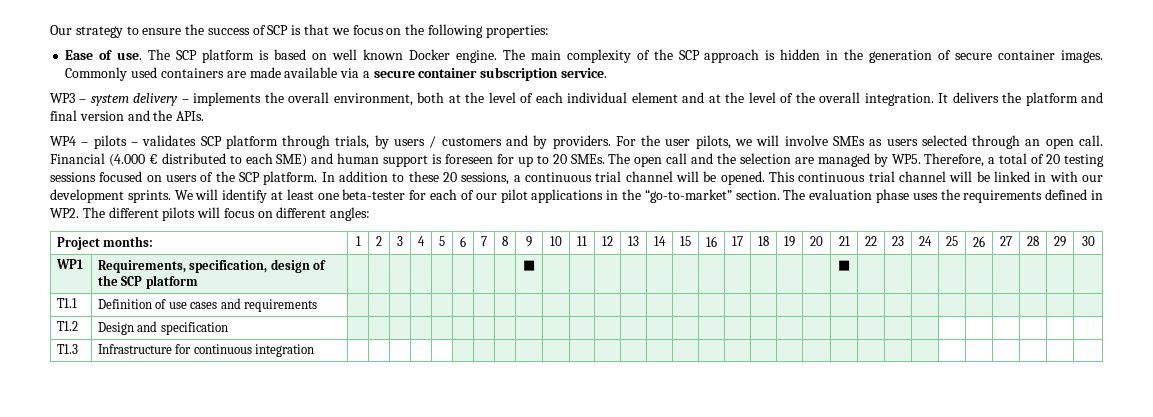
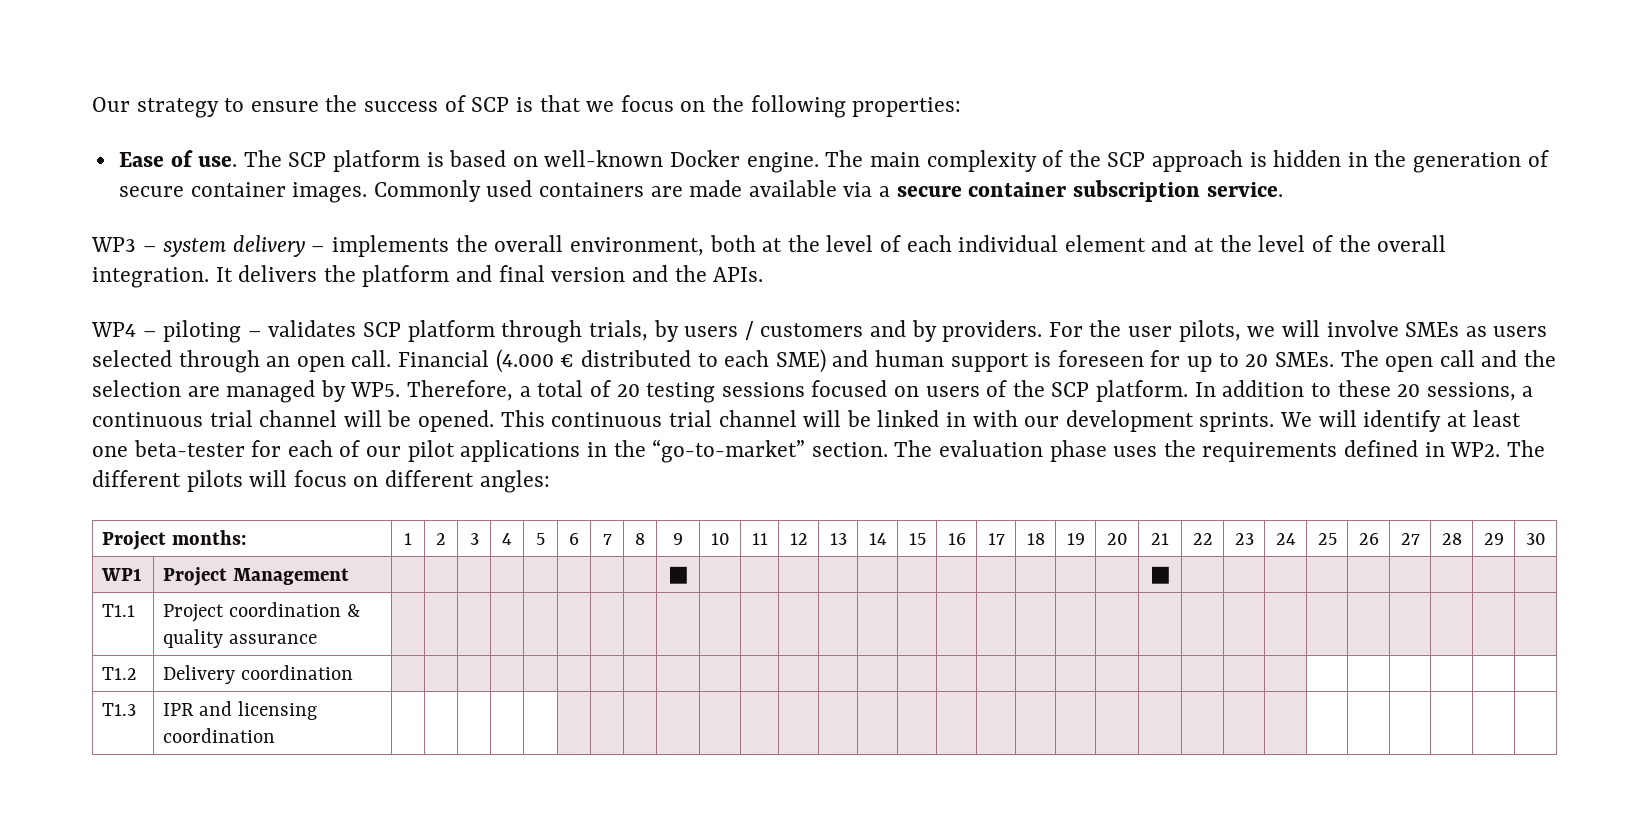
- The SCP platform is based on well known Docker engine.
+ The SCP platform is based on well-known Docker engine.
- WP4 – pilots – validates SCP platform through trials, by users / customers and by providers.
+ WP4 – piloting – validates SCP platform through trials, by users / customers and by providers.
- WP1 | Requirements, specification, design of the SCP platform | | | | | | | | | ■ | | | | | | | | | | | | ■ | | | | | | | | |
- T1.1 | Definition of use cases and requirements | | | | | | | | | | | | | | | | | | | | | | | | | | | | | |
- T1.2 | Design and specification | | | | | | | | | | | | | | | | | | | | | | | | | | | | | |
- T1.3 | Infrastructure for continuous integration | | | | | | | | | | | | | | | | | | | | | | | | | | | | | |
+ WP1 | Project Management | | | | | | | | | ■ | | | | | | | | | | | | ■ | | | | | | | | |
+ T1.1 | Project coordination & quality assurance | | | | | | | | | | | | | | | | | | | | | | | | | | | | | |
+ T1.2 | Delivery coordination | | | | | | | | | | | | | | | | | | | | | | | | | | | | | |
+ T1.3 | IPR and licensing coordination | | | | | | | | | | | | | | | | | | | | | | | | | | | | | |

